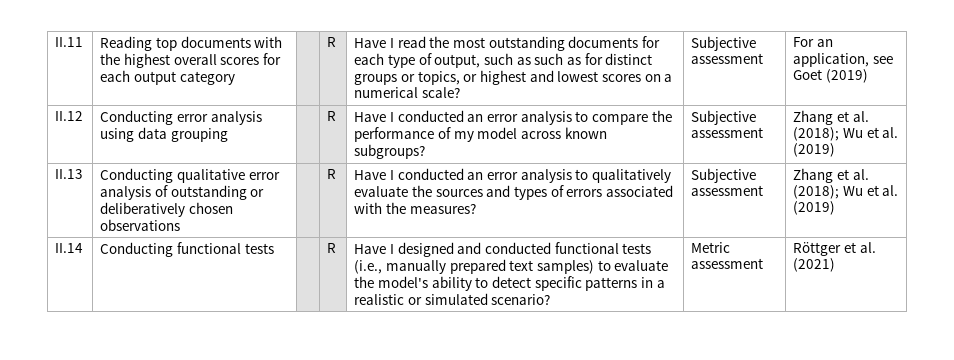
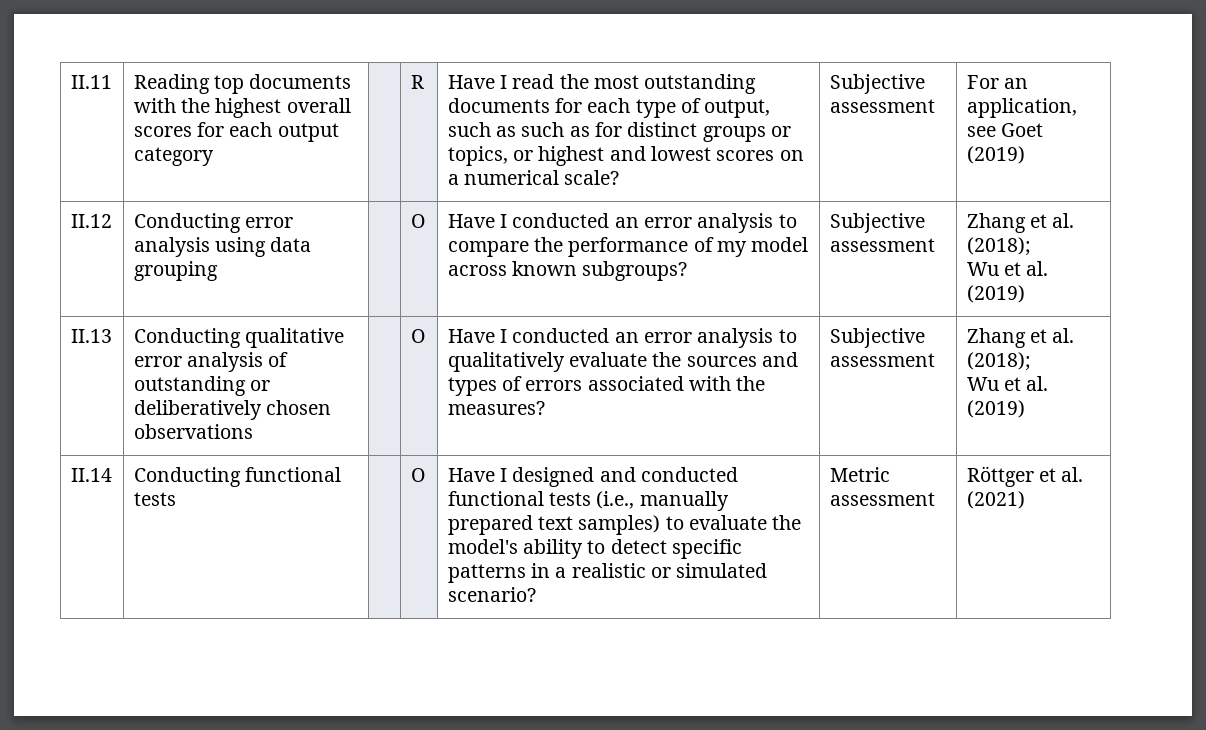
- II.12 | Conducting error analysis using data grouping | | R | Have I conducted an error analysis to compare the performance of my model across known subgroups? | Subjective assessment | Zhang et al. (2018); Wu et al. (2019)
+ II.12 | Conducting error analysis using data grouping | | O | Have I conducted an error analysis to compare the performance of my model across known subgroups? | Subjective assessment | Zhang et al. (2018);
+ Wu et al. (2019)
- Conducting qualitative error analysis of outstanding or deliberatively chosen observations | | R
+ Conducting qualitative error analysis of outstanding or deliberatively chosen observations | | O
- Have I conducted an error analysis to qualitatively evaluate the sources and types of errors associated with the measures? | Subjective assessment | Zhang et al. (2018); Wu et al. (2019)
+ Have I conducted an error analysis to qualitatively evaluate the sources and types of errors associated with the measures? | Subjective assessment | Zhang et al. (2018);
+ Wu et al. (2019)
- II.14 | Conducting functional tests | | R | Have I designed and conducted functional tests (i.e., manually prepared text samples) to evaluate the model's ability to detect specific patterns in a realistic or simulated scenario? | Metric assessment | Röttger et al. (2021)
+ II.14 | Conducting functional tests | | O | Have I designed and conducted functional tests (i.e., manually prepared text samples) to evaluate the model's ability to detect specific patterns in a realistic or simulated scenario? | Metric assessment | Röttger et al. (2021)

